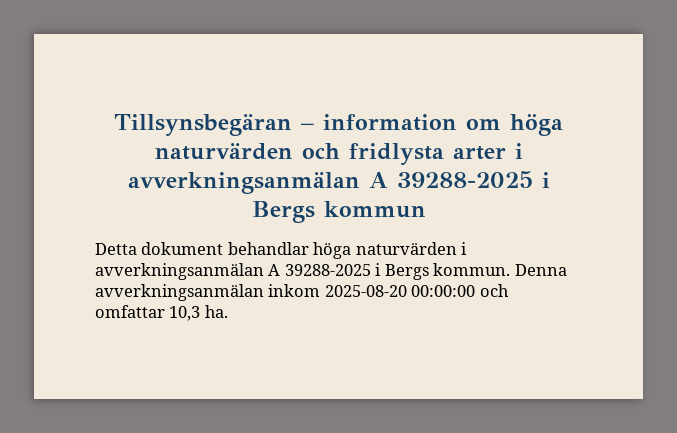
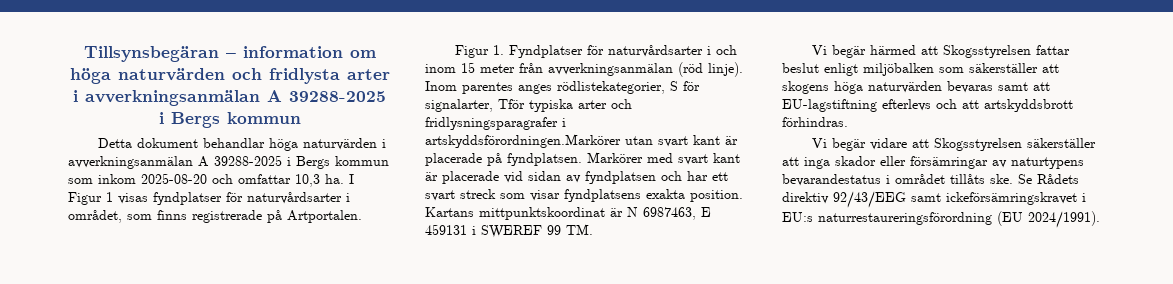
- Detta dokument behandlar höga naturvärden i avverkningsanmälan A 39288-2025 i Bergs kommun. Denna avverkningsanmälan inkom 2025-08-20 00:00:00 och omfattar 10,3 ha.
+ Detta dokument behandlar höga naturvärden i avverkningsanmälan A 39288-2025 i Bergs kommun som inkom 2025-08-20 och omfattar 10,3 ha.
+ I Figur 1 visas fyndplatser för naturvårdsarter i området, som finns registrerade på Artportalen.
+ Figur 1. Fyndplatser för naturvårdsarter i och inom 15 meter från avverkningsanmälan (röd linje). Inom parentes anges rödlistekategorier, S för signalarter, Tför typiska arter och fridlysningsparagrafer i artskyddsförordningen.Markörer utan svart kant är placerade på fyndplatsen. Markörer med svart kant är placerade vid sidan av fyndplatsen och har ett svart streck som visar fyndplatsens exakta position. Kartans mittpunktskoordinat är N 6987463, E 459131 i SWEREF 99 TM.
+ Vi begär härmed att Skogsstyrelsen fattar beslut enligt miljöbalken som säkerställer att skogens höga naturvärden bevaras samt att EU-lagstiftning efterlevs och att artskyddsbrott förhindras.
+ Vi begär vidare att Skogsstyrelsen säkerställer att inga skador eller försämringar av naturtypens bevarandestatus i området tillåts ske. Se Rådets direktiv 92/43/EEG samt ickeförsämringskravet i EU:s naturrestaureringsförordning (EU 2024/1991).

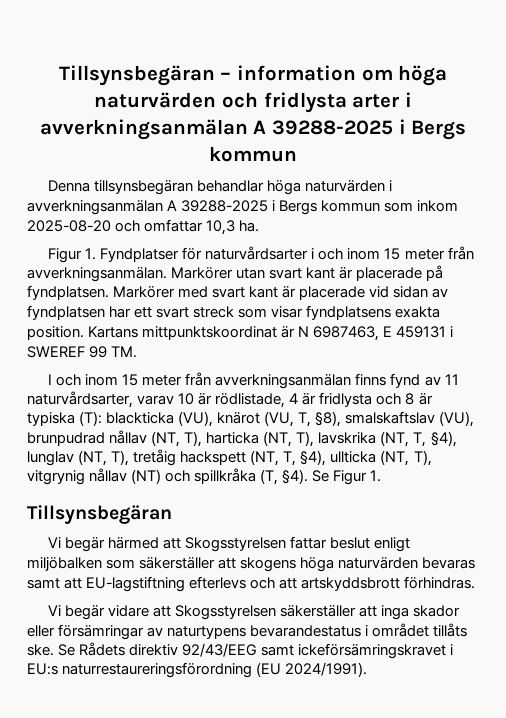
- Detta dokument behandlar höga naturvärden i avverkningsanmälan A 39288-2025 i Bergs kommun som inkom 2025-08-20 och omfattar 10,3 ha. I Figur 1 visas fyndplatser för naturvårdsarter i området, som finns registrerade på Artportalen.
+ Denna tillsynsbegäran behandlar höga naturvärden i avverkningsanmälan A 39288-2025 i Bergs kommun som inkom 2025-08-20 och omfattar 10,3 ha.
- Figur 1. Fyndplatser för naturvårdsarter i och inom 15 meter från avverkningsanmälan (röd linje). Inom parentes anges rödlistekategorier, S för signalarter, Tför typiska arter och fridlysningsparagrafer i artskyddsförordningen.Markörer utan svart kant är placerade på fyndplatsen.
+ Figur 1. Fyndplatser för naturvårdsarter i och inom 15 meter från avverkningsanmälan. Markörer utan svart kant är placerade på fyndplatsen.
- Markörer med svart kant är placerade vid sidan av fyndplatsen och har ett svart streck som visar fyndplatsens exakta position.
+ Markörer med svart kant är placerade vid sidan av fyndplatsen har ett svart streck som visar fyndplatsens exakta position.
+ I och inom 15 meter från avverkningsanmälan finns fynd av 11 naturvårdsarter, varav 10 är rödlistade, 4 är fridlysta och 8 är typiska (T): blackticka (VU), knärot (VU, T, §8), smalskaftslav (VU), brunpudrad nållav (NT, T), harticka (NT, T), lavskrika (NT, T, §4), lunglav (NT, T), tretåig hackspett (NT, T, §4), ullticka (NT, T), vitgrynig nållav (NT) och spillkråka (T, §4). Se Figur 1.
+ Tillsynsbegäran

